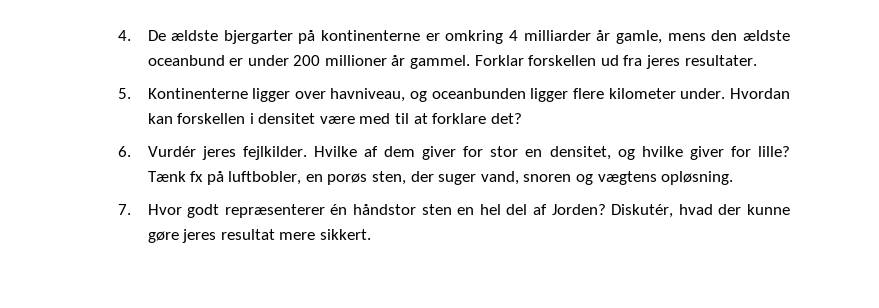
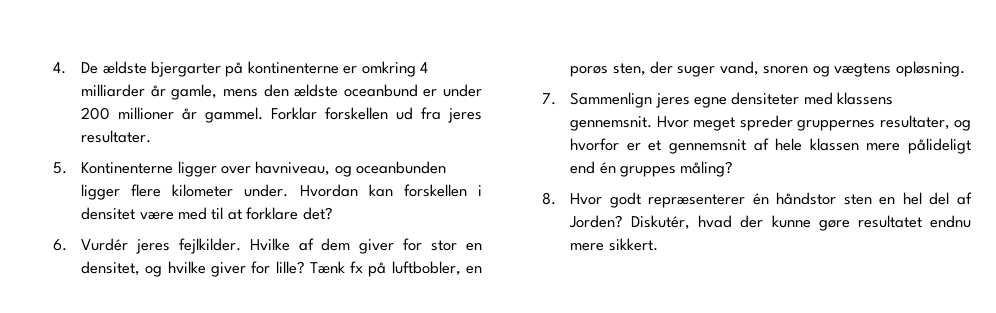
- 7. Hvor godt repræsenterer én håndstor sten en hel del af Jorden?
+ 7. Sammenlign jeres egne densiteter med klassens gennemsnit. Hvor meget spreder gruppernes resultater, og hvorfor er et gennemsnit af hele klassen mere pålideligt end én gruppes måling?
+ 8. Hvor godt repræsenterer én håndstor sten en hel del af Jorden?
- Diskutér, hvad der kunne gøre jeres resultat mere sikkert.
+ Diskutér, hvad der kunne gøre resultatet endnu mere sikkert.

